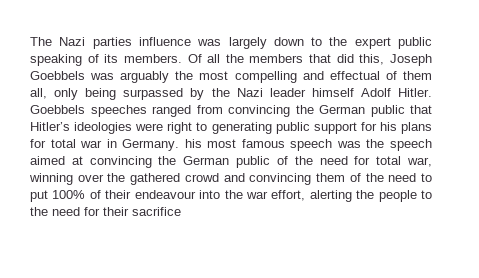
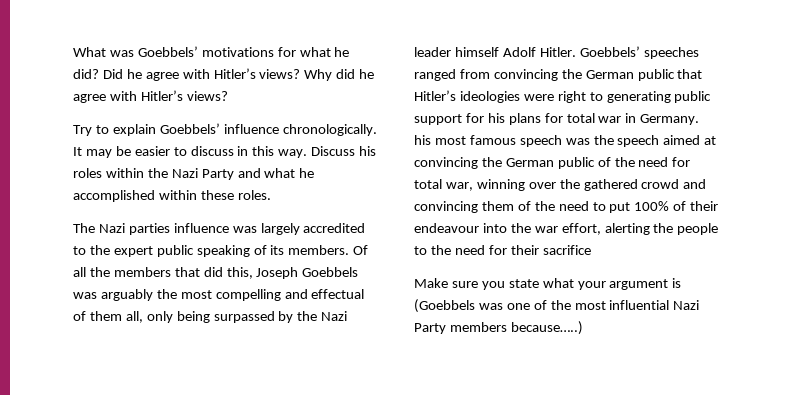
+ What was Goebbels’ motivations for what he did? Did he agree with Hitler’s views? Why did he agree with Hitler’s views?
+ Try to explain Goebbels’ influence chronologically. It may be easier to discuss in this way. Discuss his roles within the Nazi Party and what he accomplished within these roles.
- The Nazi parties influence was largely down to the expert public speaking of its members.
+ The Nazi parties influence was largely accredited to the expert public speaking of its members.
- Goebbels speeches ranged from convincing the German public that Hitler’s ideologies were right to generating public support for his plans for total war in Germany. his most famous speech was the speech aimed at convincing the German public of the need for total war, winning over the gathered crowd and convincing them of the need to put 100% of their endeavour into the war effort, alerting the people to the need for their sacrifice
+ Goebbels’ speeches ranged from convincing the German public that Hitler’s ideologies were right to generating public support for his plans for total war in Germany. his most famous speech was the speech aimed at convincing the German public of the need for total war, winning over the gathered crowd and convincing them of the need to put 100% of their endeavour into the war effort, alerting the people to the need for their sacrifice
+ Make sure you state what your argument is (Goebbels was one of the most influential Nazi Party members because…..)

